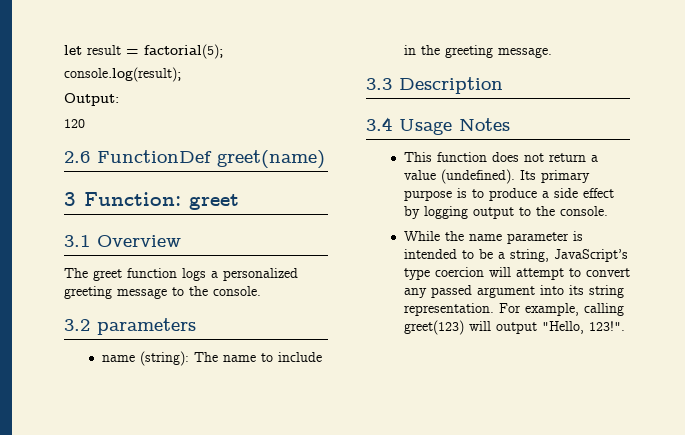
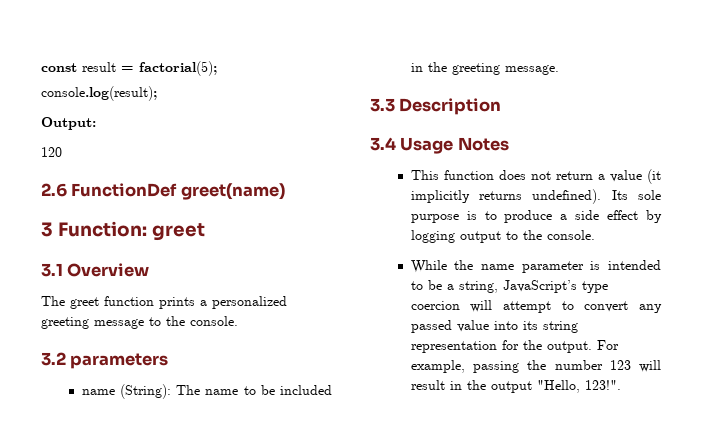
- let result = factorial(5);
+ const result = factorial(5);
- The greet function logs a personalized greeting message to the console.
+ The greet function prints a personalized greeting message to the console.
- name (string): The name to include in the greeting message.
+ name (String): The name to be included in the greeting message.
- This function does not return a value (undefined). Its primary purpose is to produce a side effect by logging output to the console.
+ This function does not return a value (it implicitly returns undefined). Its sole purpose is to produce a side effect by logging output to the console.
- While the name parameter is intended to be a string, JavaScript’s type coercion will attempt to convert any passed argument into its string representation. For example, calling greet(123) will output "Hello, 123!".
+ While the name parameter is intended to be a string, JavaScript’s type coercion will attempt to convert any passed value into its string representation for the output. For example, passing the number 123 will result in the output "Hello, 123!".

